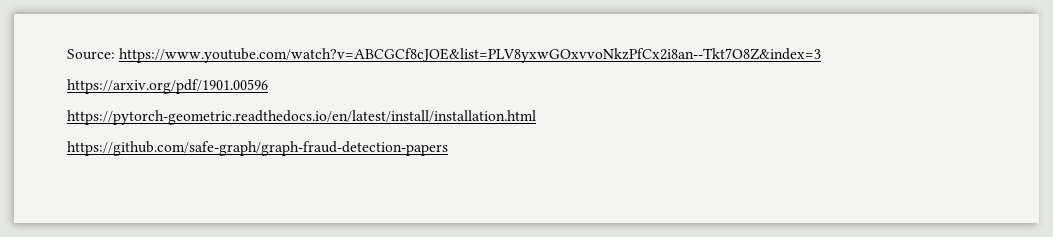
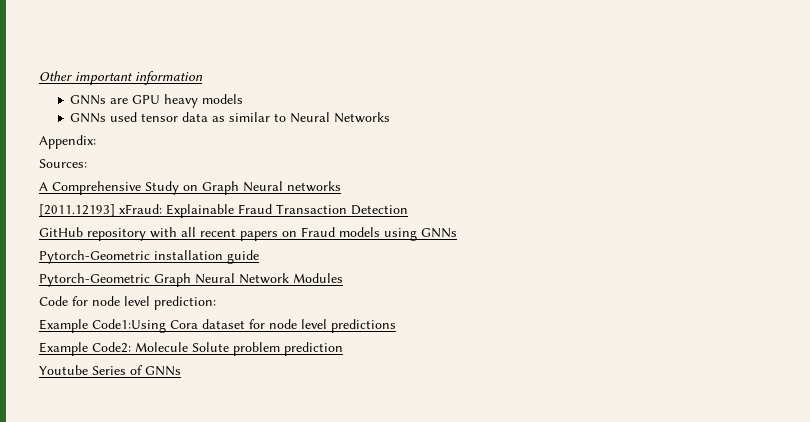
- Source: https://www.youtube.com/watch?v=ABCGCf8cJOE&list=PLV8yxwGOxvvoNkzPfCx2i8an--Tkt7O8Z&index=3
- https://arxiv.org/pdf/1901.00596
- https://pytorch-geometric.readthedocs.io/en/latest/install/installation.html
- https://github.com/safe-graph/graph-fraud-detection-papers
+ Other important information
+ GNNs are GPU heavy models
+ GNNs used tensor data as similar to Neural Networks
+ Appendix:
+ Sources:
+ A Comprehensive Study on Graph Neural networks
+ [2011.12193] xFraud: Explainable Fraud Transaction Detection
+ GitHub repository with all recent papers on Fraud models using GNNs
+ Pytorch-Geometric installation guide
+ Pytorch-Geometric Graph Neural Network Modules
+ Code for node level prediction:
+ Example Code1:Using Cora dataset for node level predictions
+ Example Code2: Molecule Solute problem prediction
+ Youtube Series of GNNs

